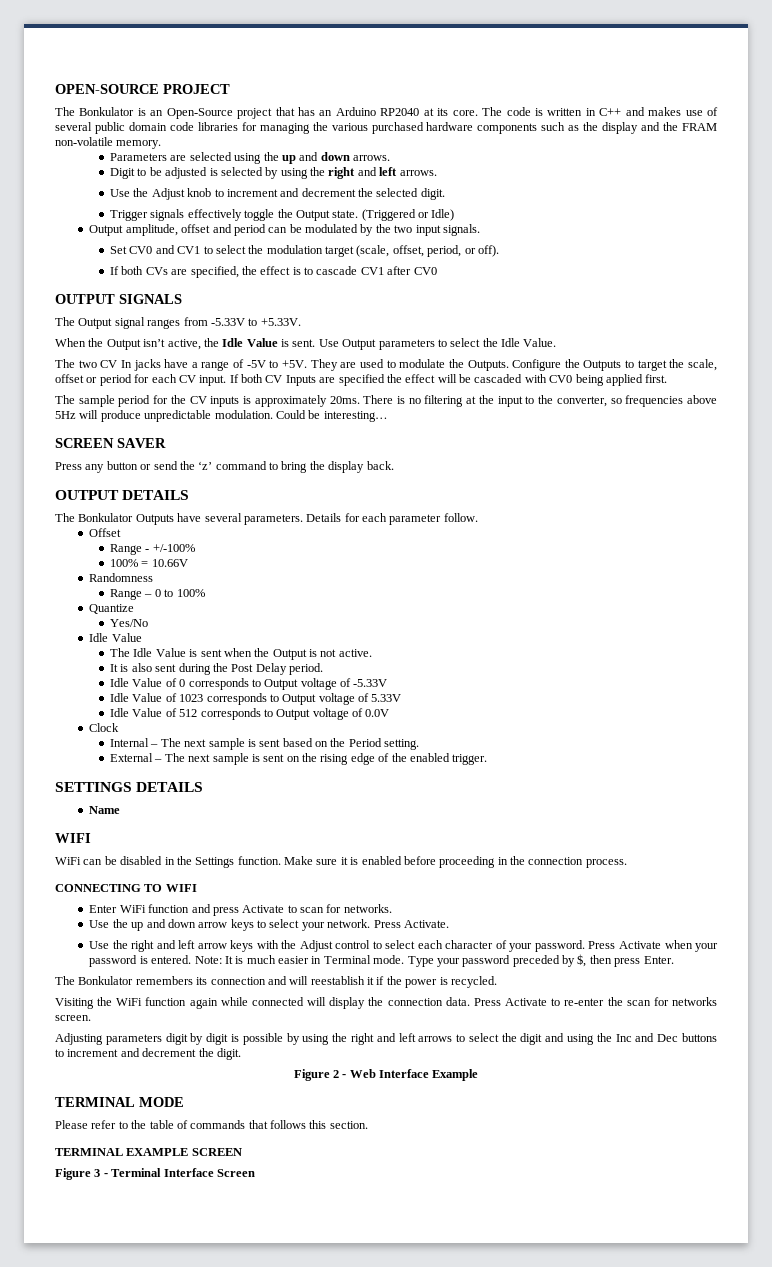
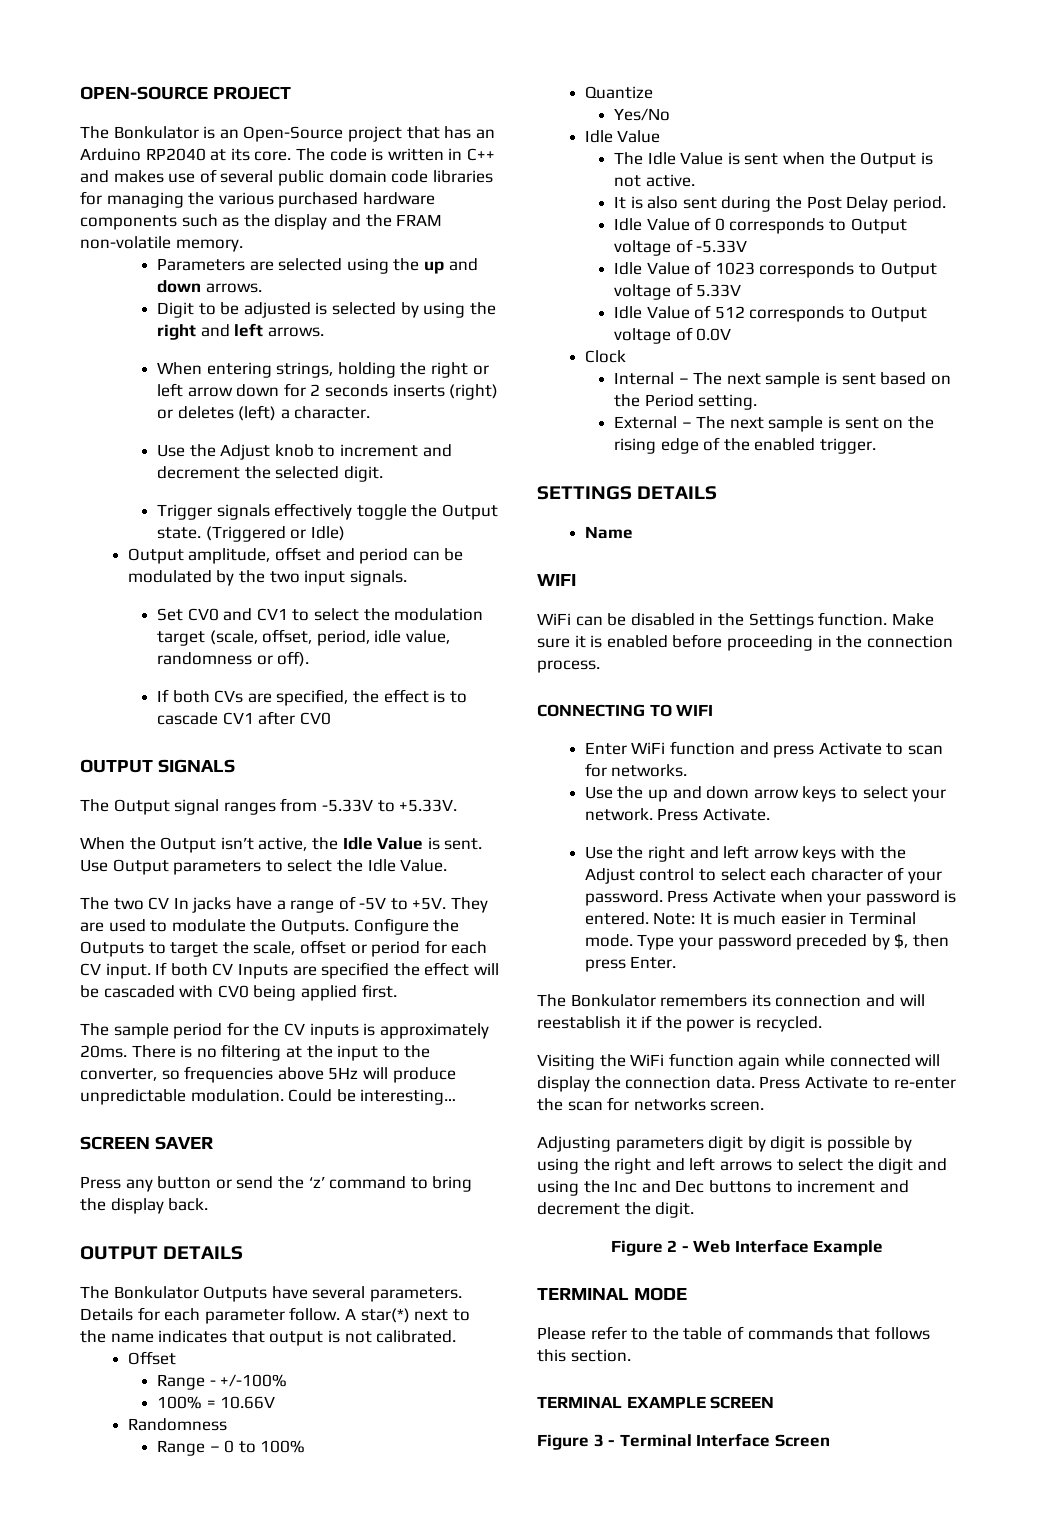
+ When entering strings, holding the right or left arrow down for 2 seconds inserts (right) or deletes (left) a character.
- Set CV0 and CV1 to select the modulation target (scale, offset, period, or off).
+ Set CV0 and CV1 to select the modulation target (scale, offset, period, idle value, randomness or off).
+ A star(*) next to the name indicates that output is not calibrated.

